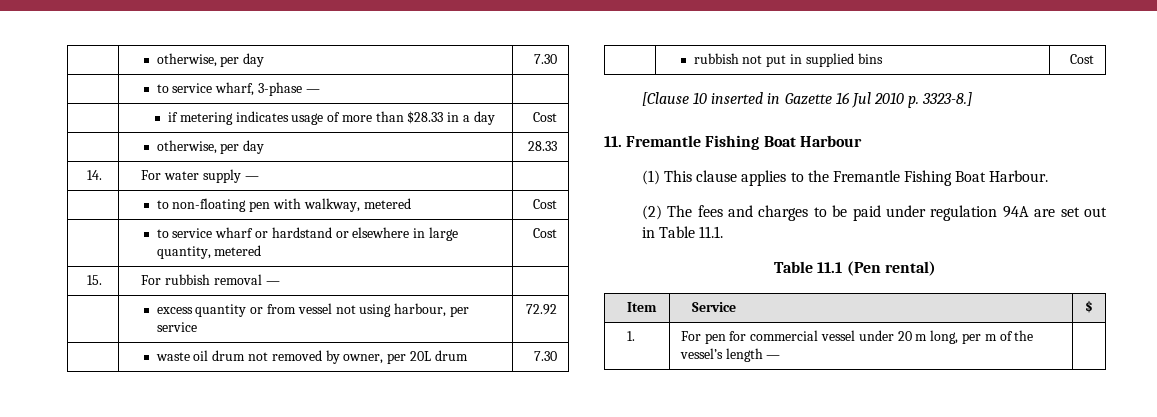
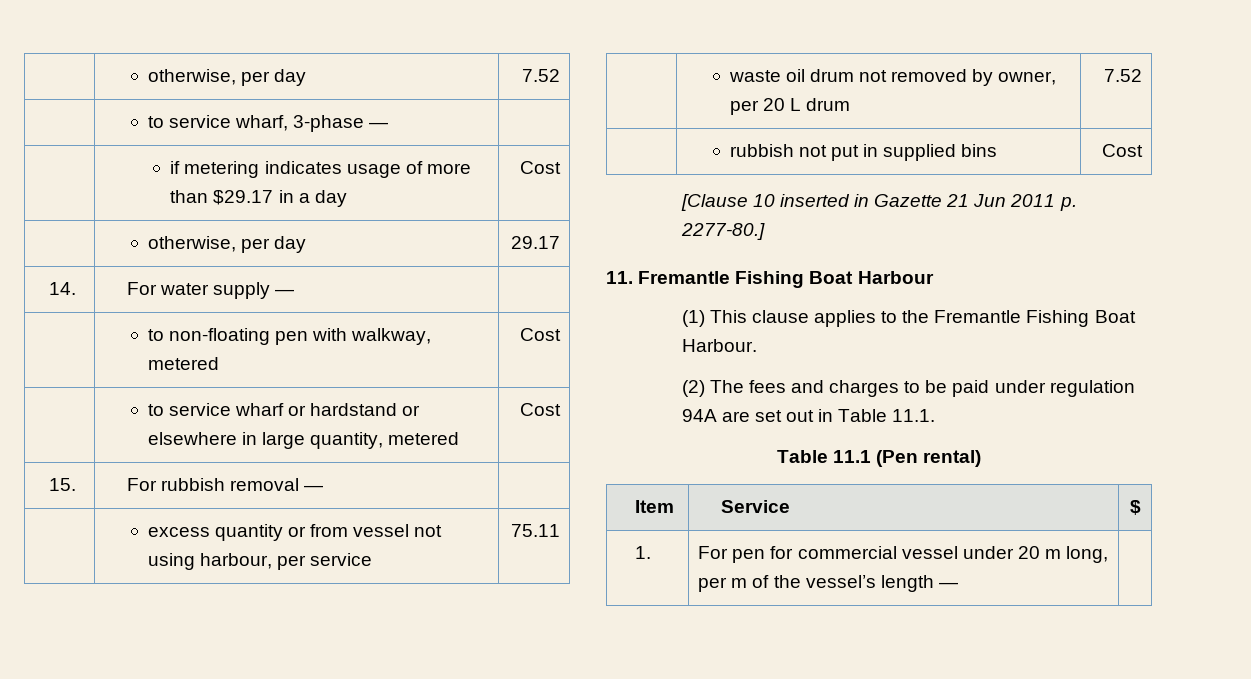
- | otherwise, per day | 7.30
+ | otherwise, per day | 7.52
- | if metering indicates usage of more than $28.33 in a day | Cost
+ | if metering indicates usage of more than $29.17 in a day | Cost
- | otherwise, per day | 28.33
+ | otherwise, per day | 29.17
- | excess quantity or from vessel not using harbour, per service | 72.92
+ | excess quantity or from vessel not using harbour, per service | 75.11
- | waste oil drum not removed by owner, per 20L drum | 7.30
+ | waste oil drum not removed by owner, per 20 L drum | 7.52
- [Clause 10 inserted in Gazette 16 Jul 2010 p. 3323-8.]
+ [Clause 10 inserted in Gazette 21 Jun 2011 p. 2277-80.]

